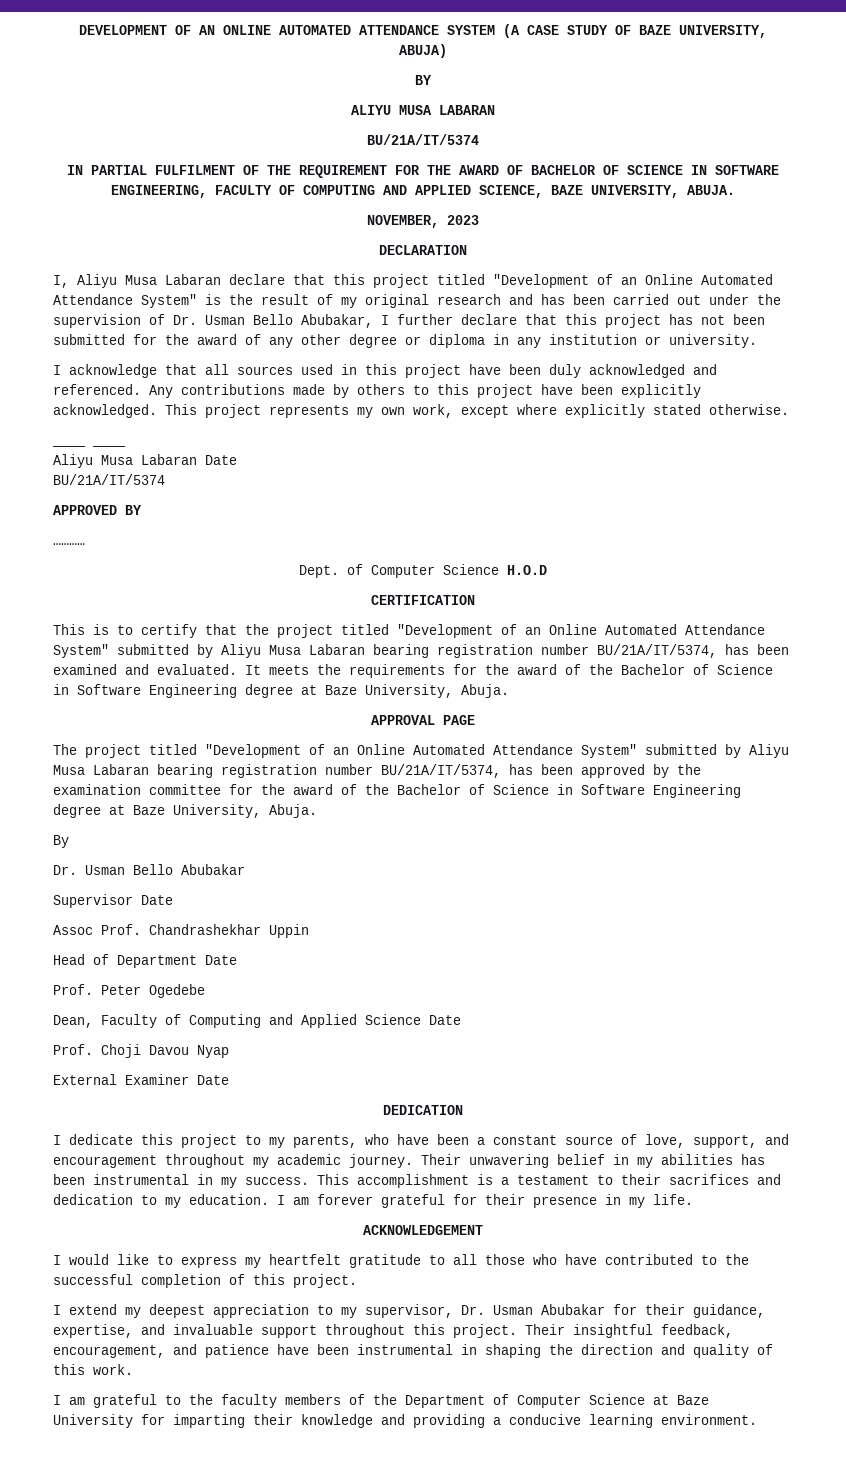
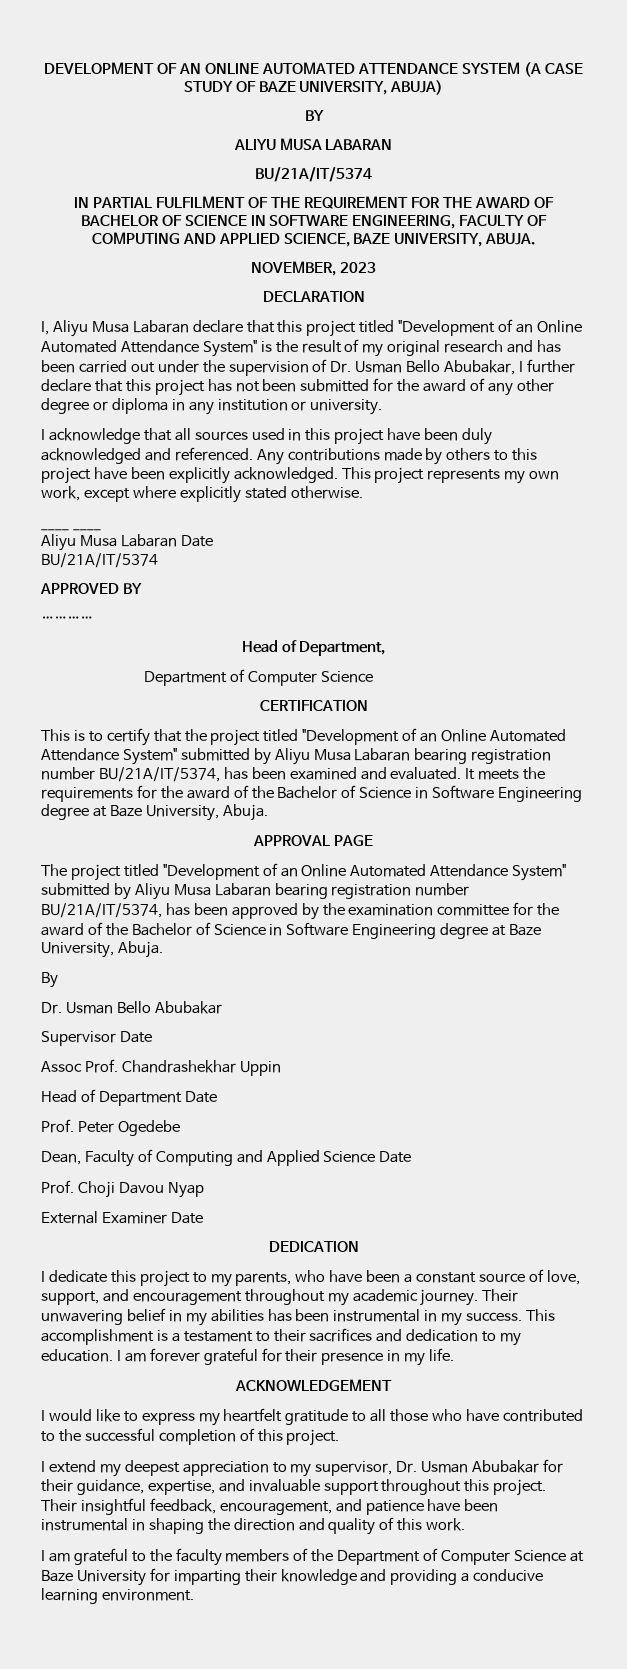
- Dept. of Computer Science H.O.D
+ Head of Department,
+ Department of Computer Science

